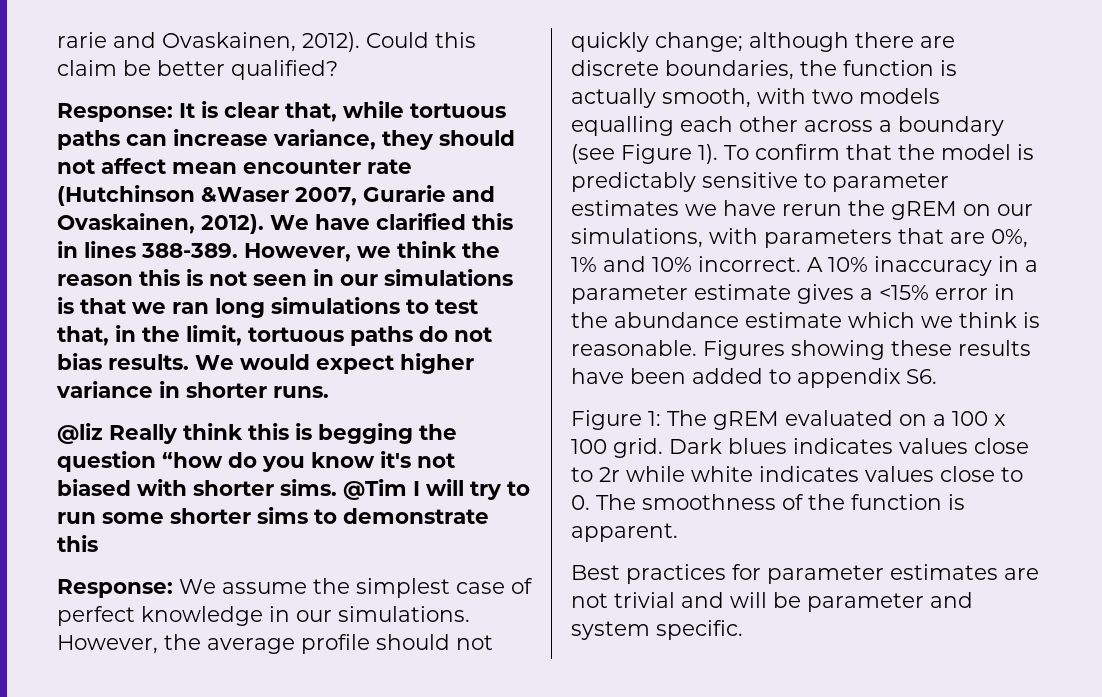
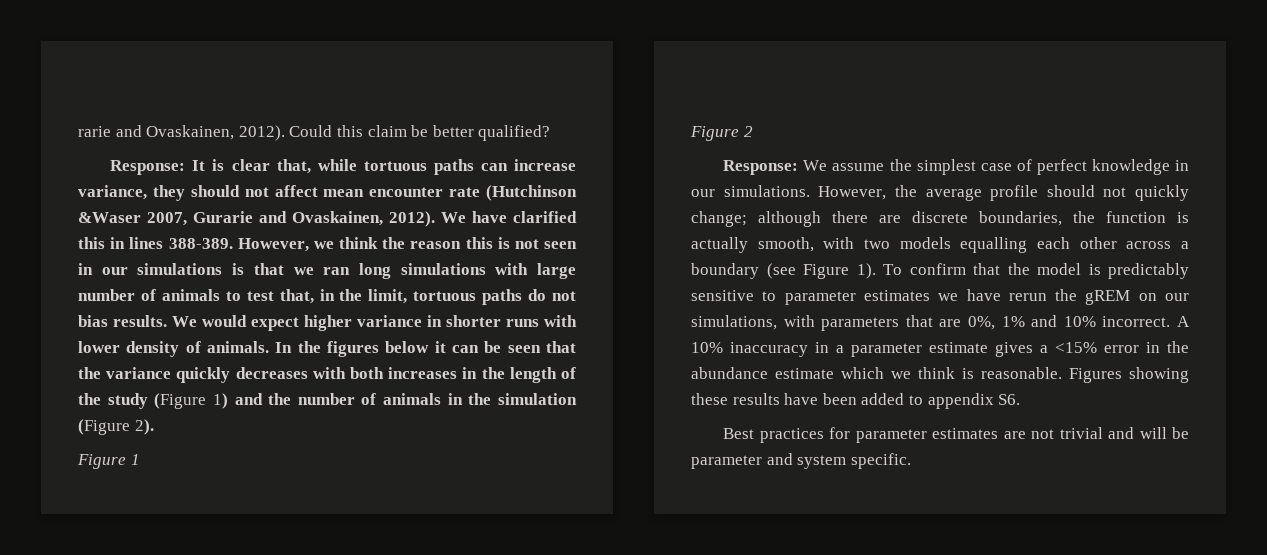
- However, we think the reason this is not seen in our simulations is that we ran long simulations to test that, in the limit, tortuous paths do not bias results.
+ However, we think the reason this is not seen in our simulations is that we ran long simulations with large number of animals to test that, in the limit, tortuous paths do not bias results.
- We would expect higher variance in shorter runs.
- @liz Really think this is begging the question “how do you know it's not biased with shorter sims. @Tim I will try to run some shorter sims to demonstrate this
+ We would expect higher variance in shorter runs with lower density of animals. In the figures below it can be seen that the variance quickly decreases with both increases in the length of the study (Figure 1) and the number of animals in the simulation (Figure 2).
+ Figure 1
+ Figure 2
- Figure 1: The gREM evaluated on a 100 x 100 grid. Dark blues indicates values close to 2r while white indicates values close to 0. The smoothness of the function is apparent.

